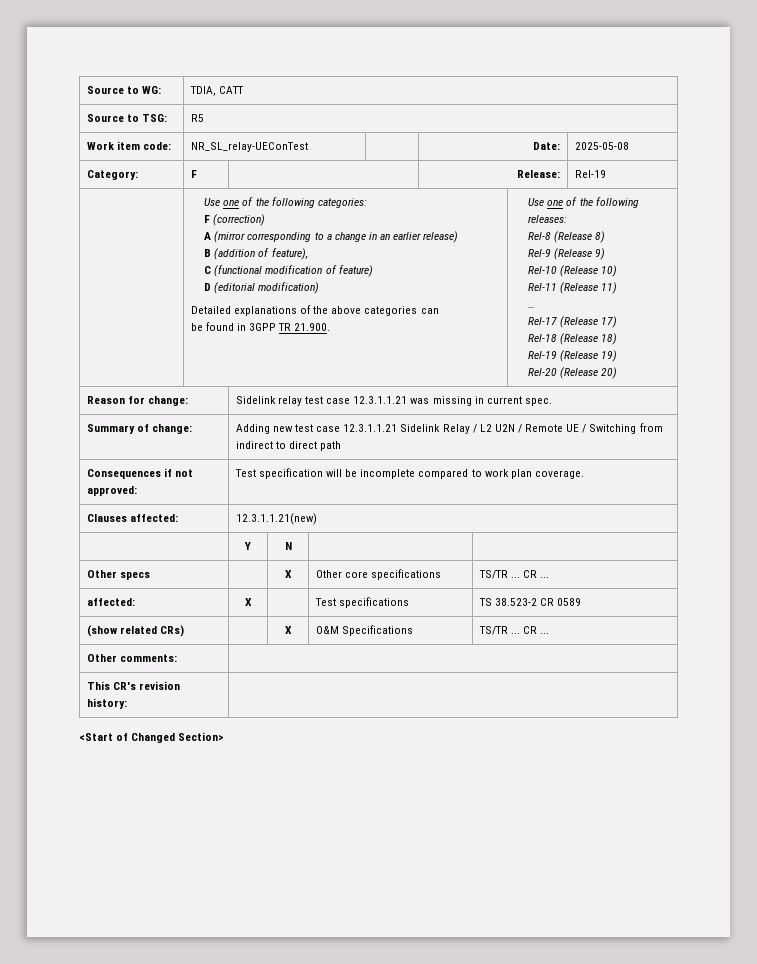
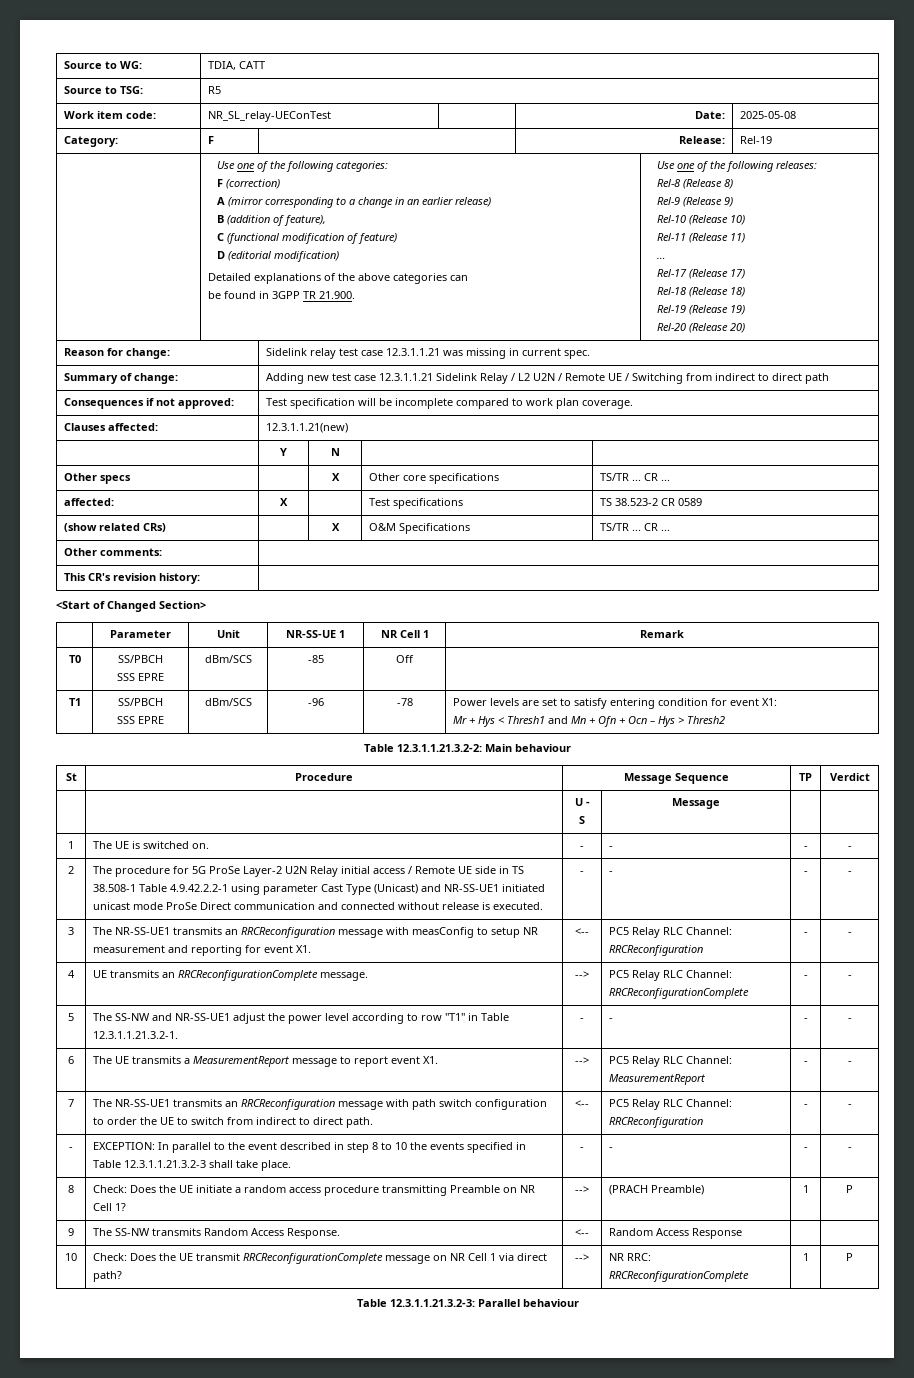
+ | Parameter | Unit | NR-SS-UE 1 | NR Cell 1 | Remark
+ T0 | SS/PBCH
+ SSS EPRE | dBm/SCS | -85 | Off |
+ T1 | SS/PBCH
+ SSS EPRE | dBm/SCS | -96 | -78 | Power levels are set to satisfy entering condition for event X1:
+ Mr + Hys < Thresh1 and Mn + Ofn + Ocn – Hys > Thresh2
+ Table 12.3.1.1.21.3.2-2: Main behaviour
+ St | Procedure | Message Sequence | TP | Verdict
+ | | U - S | Message | |
+ 1 | The UE is switched on. | - | - | - | -
+ 2 | The procedure for 5G ProSe Layer-2 U2N Relay initial access / Remote UE side in TS 38.508-1 Table 4.9.42.2.2-1 using parameter Cast Type (Unicast) and NR-SS-UE1 initiated unicast mode ProSe Direct communication and connected without release is executed. | - | - | - | -
+ 3 | The NR-SS-UE1 transmits an RRCReconfiguration message with measConfig to setup NR measurement and reporting for event X1. | <-- | PC5 Relay RLC Channel: RRCReconfiguration | - | -
+ 4 | UE transmits an RRCReconfigurationComplete message. | --> | PC5 Relay RLC Channel: RRCReconfigurationComplete | - | -
+ 5 | The SS-NW and NR-SS-UE1 adjust the power level according to row "T1" in Table 12.3.1.1.21.3.2-1. | - | - | - | -
+ 6 | The UE transmits a MeasurementReport message to report event X1. | --> | PC5 Relay RLC Channel: MeasurementReport | - | -
+ 7 | The NR-SS-UE1 transmits an RRCReconfiguration message with path switch configuration to order the UE to switch from indirect to direct path. | <-- | PC5 Relay RLC Channel: RRCReconfiguration | - | -
+ - | EXCEPTION: In parallel to the event described in step 8 to 10 the events specified in Table 12.3.1.1.21.3.2-3 shall take place. | - | - | - | -
+ 8 | Check: Does the UE initiate a random access procedure transmitting Preamble on NR Cell 1? | --> | (PRACH Preamble) | 1 | P
+ 9 | The SS-NW transmits Random Access Response. | <-- | Random Access Response | |
+ 10 | Check: Does the UE transmit RRCReconfigurationComplete message on NR Cell 1 via direct path? | --> | NR RRC: RRCReconfigurationComplete | 1 | P
+ Table 12.3.1.1.21.3.2-3: Parallel behaviour

